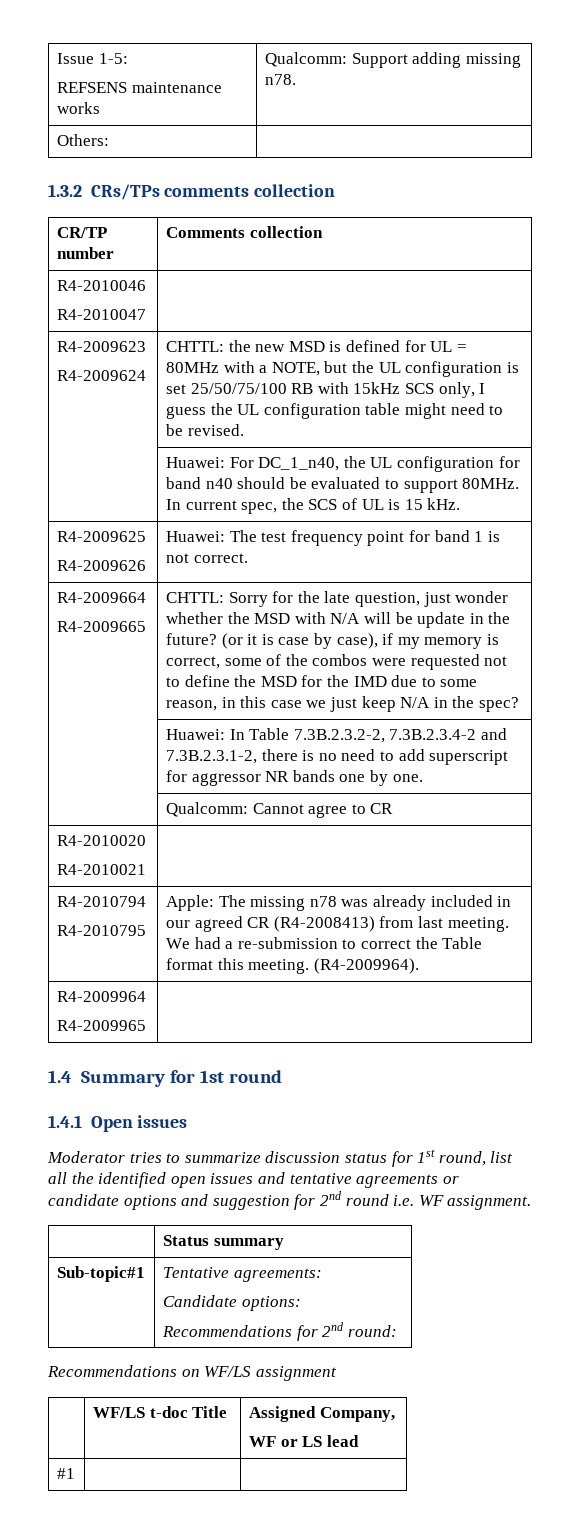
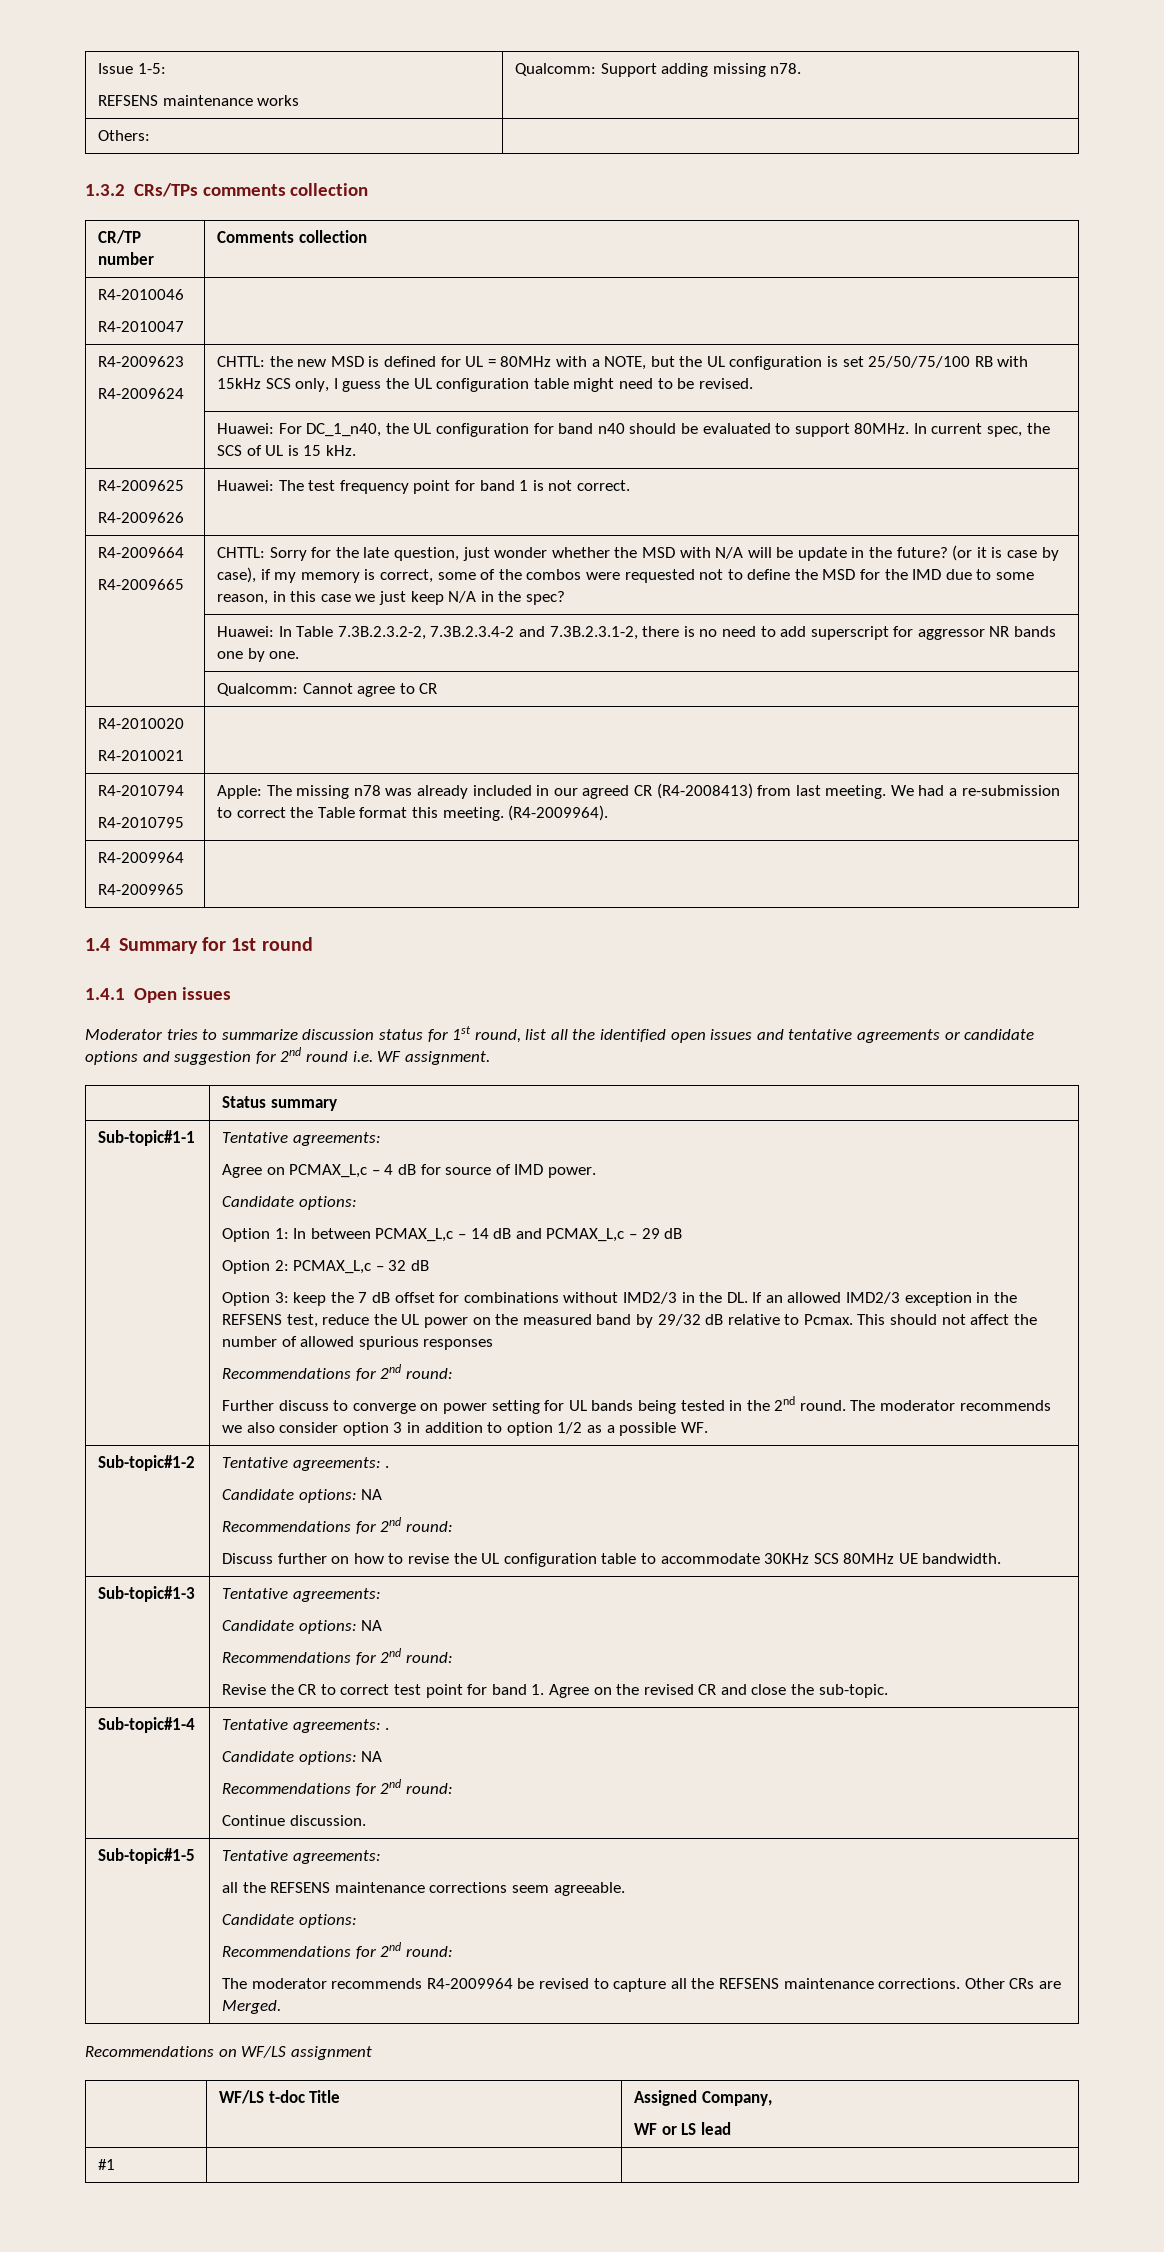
- Sub-topic#1 | Tentative agreements:
+ Sub-topic#1-1 | Tentative agreements:
+ Agree on PCMAX_L,c – 4 dB for source of IMD power.
+ Candidate options:
+ Option 1: In between PCMAX_L,c – 14 dB and PCMAX_L,c – 29 dB
+ Option 2: PCMAX_L,c – 32 dB
+ Option 3: keep the 7 dB offset for combinations without IMD2/3 in the DL. If an allowed IMD2/3 exception in the REFSENS test, reduce the UL power on the measured band by 29/32 dB relative to Pcmax. This should not affect the number of allowed spurious responses
+ Recommendations for 2nd round:
+ Further discuss to converge on power setting for UL bands being tested in the 2nd round. The moderator recommends we also consider option 3 in addition to option 1/2 as a possible WF.
+ Sub-topic#1-2 | Tentative agreements: .
+ Candidate options: NA
+ Recommendations for 2nd round:
+ Discuss further on how to revise the UL configuration table to accommodate 30KHz SCS 80MHz UE bandwidth.
+ Sub-topic#1-3 | Tentative agreements:
+ Candidate options: NA
+ Recommendations for 2nd round:
+ Revise the CR to correct test point for band 1. Agree on the revised CR and close the sub-topic.
+ Sub-topic#1-4 | Tentative agreements: .
+ Candidate options: NA
+ Recommendations for 2nd round:
+ Continue discussion.
+ Sub-topic#1-5 | Tentative agreements:
+ all the REFSENS maintenance corrections seem agreeable.
  Candidate options:
  Recommendations for 2nd round:
+ The moderator recommends R4-2009964 be revised to capture all the REFSENS maintenance corrections. Other CRs are Merged.

